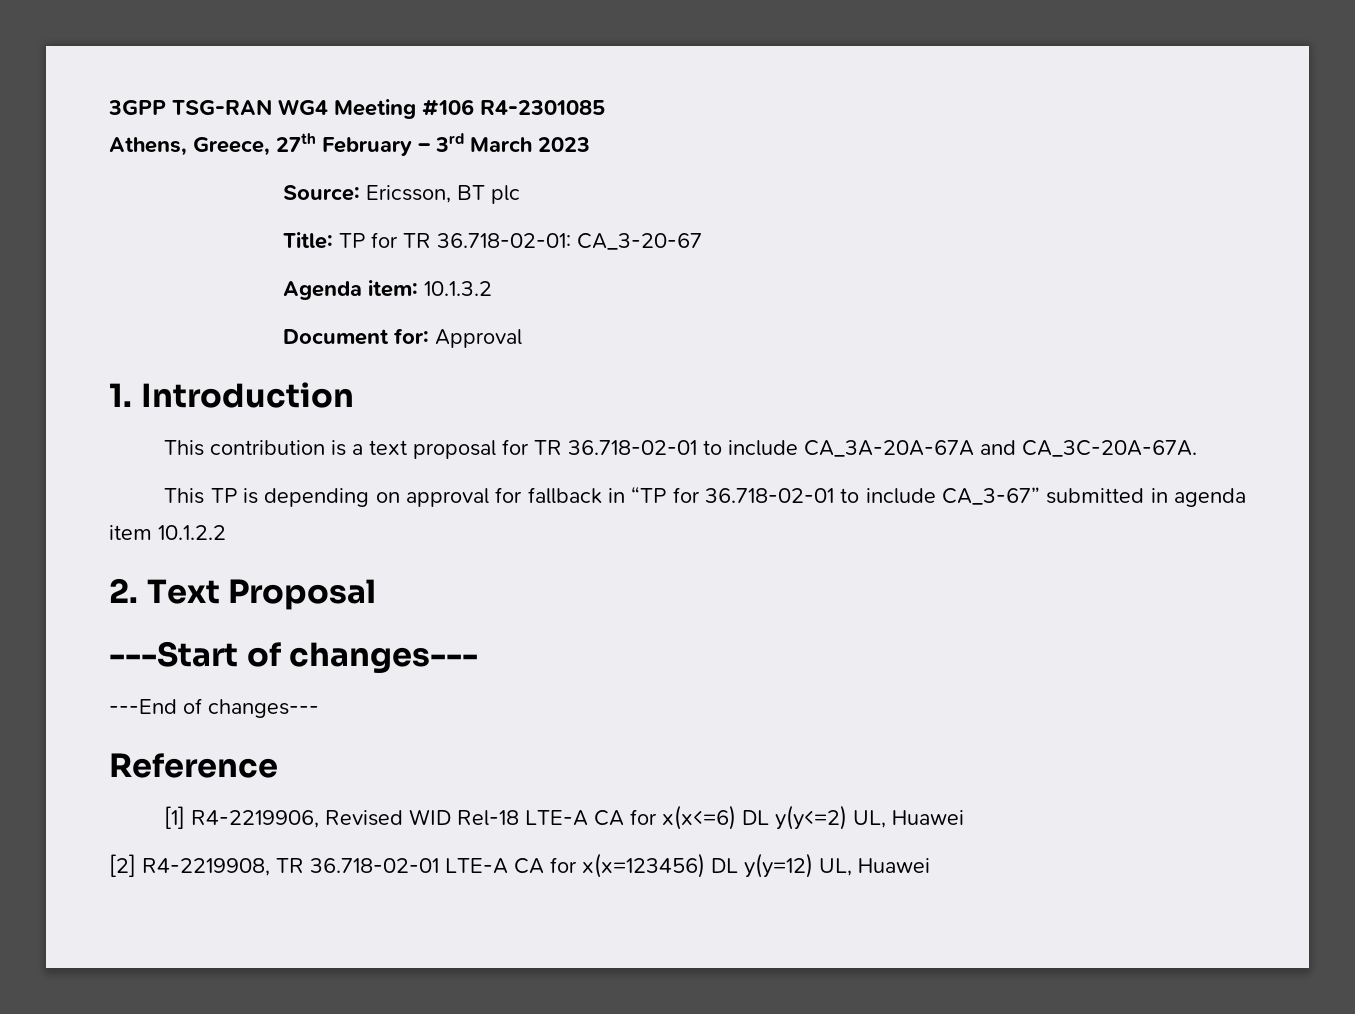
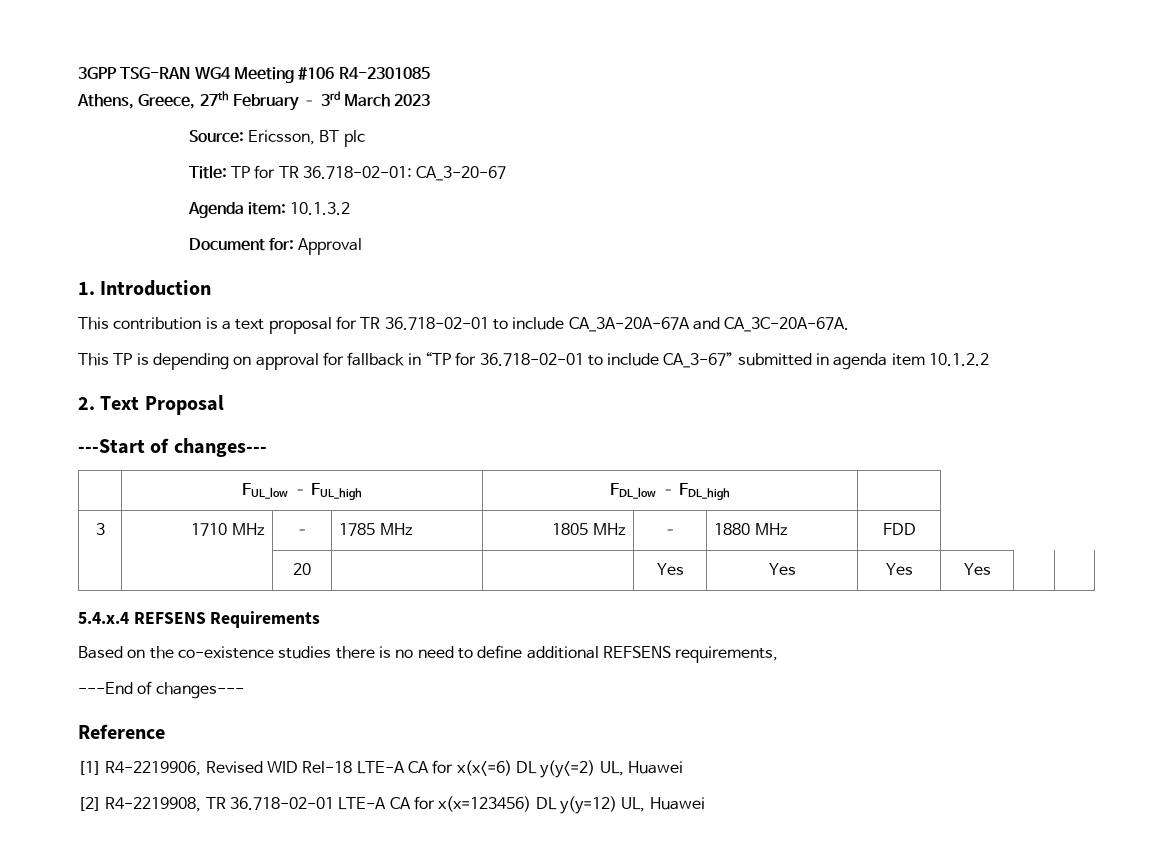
+ | FUL_low – FUL_high | FDL_low – FDL_high |
+ 3 | 1710 MHz | – | 1785 MHz | 1805 MHz | – | 1880 MHz | FDD
+ | | 20 | | | Yes | Yes | Yes | Yes | |
+ 5.4.x.4 REFSENS Requirements
+ Based on the co-existence studies there is no need to define additional REFSENS requirements,

